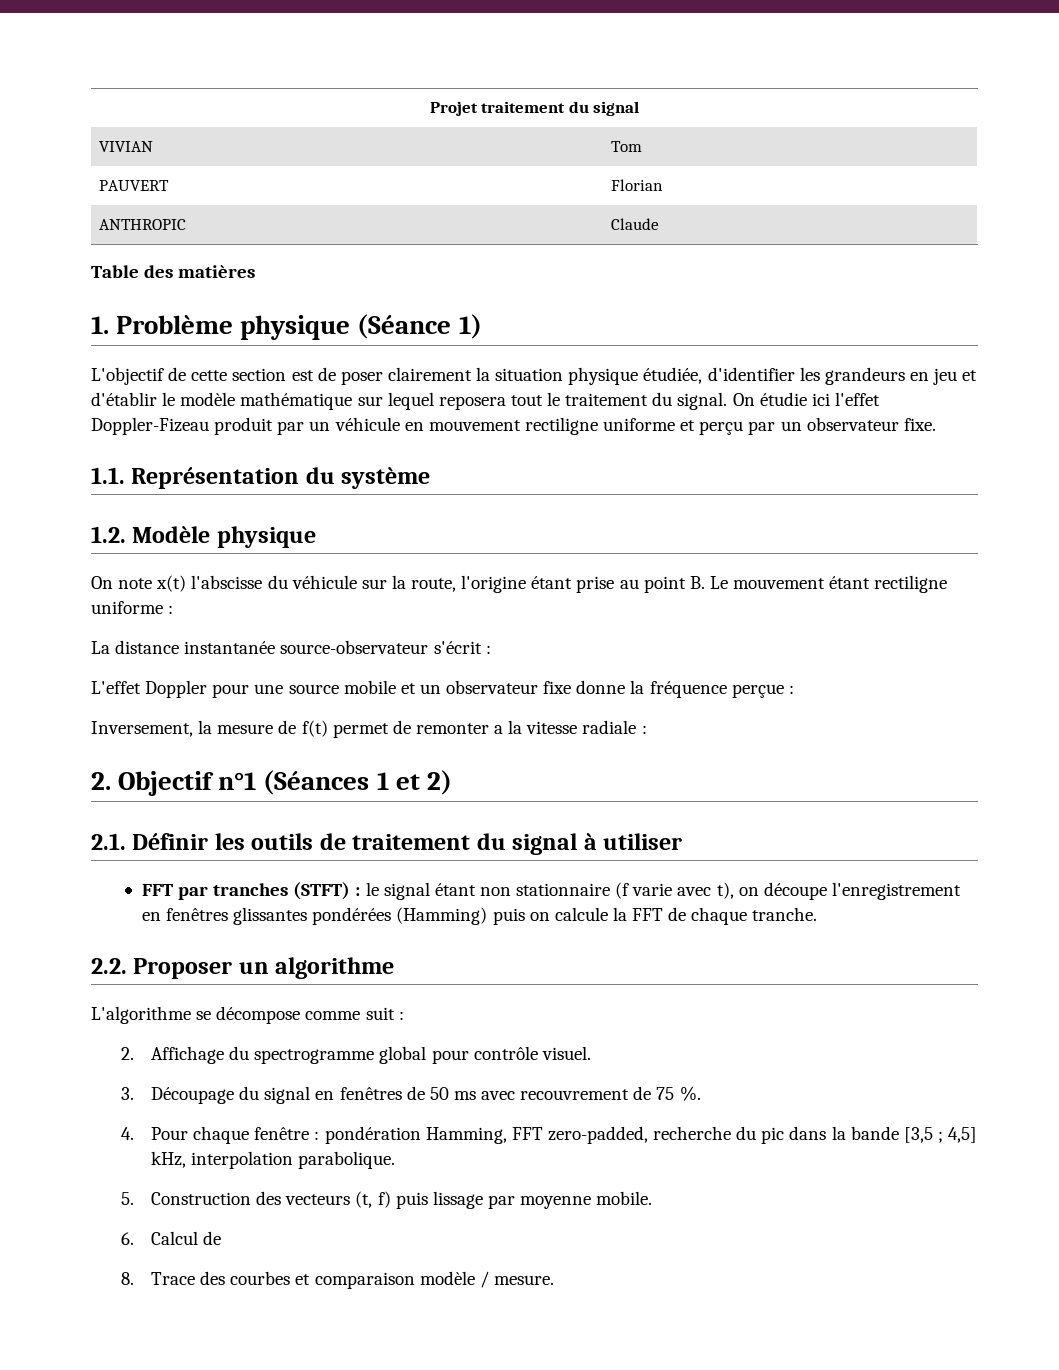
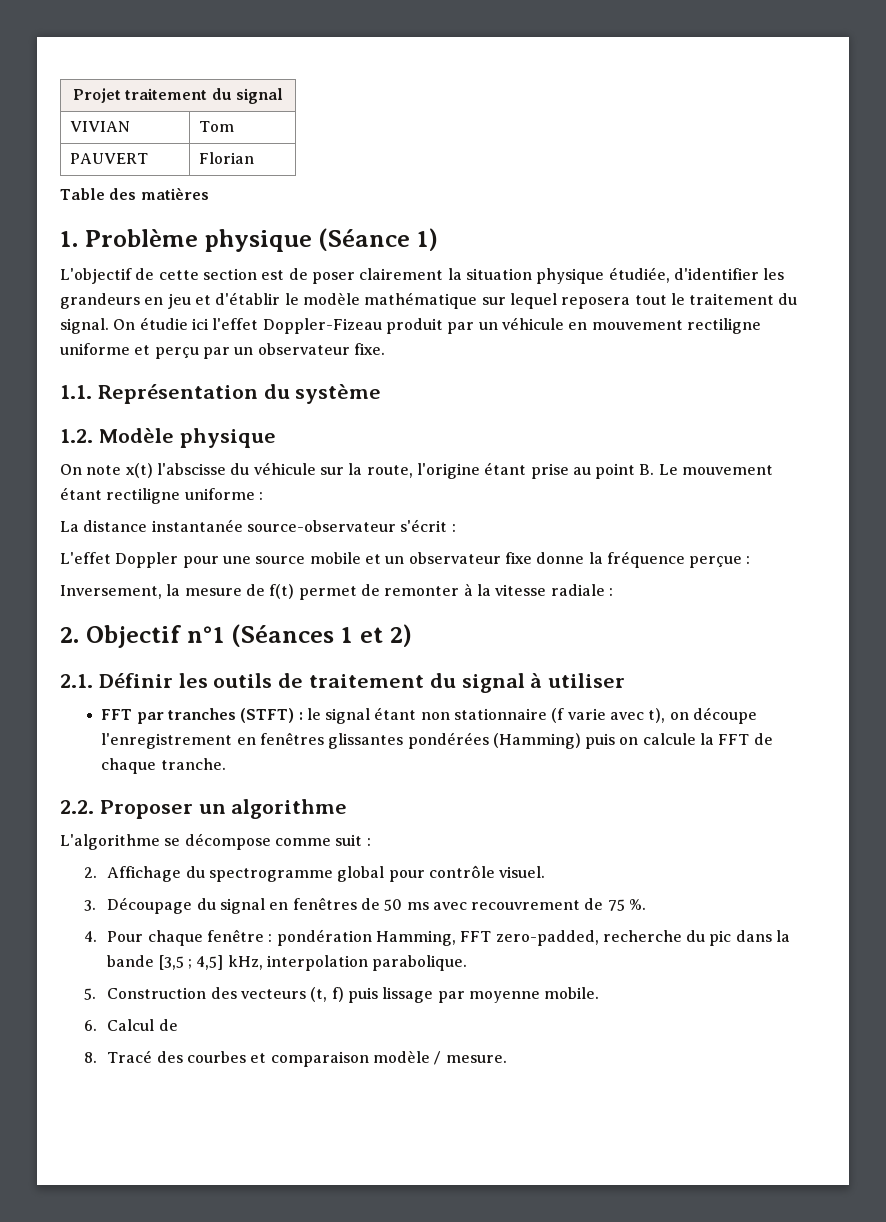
- ANTHROPIC | Claude
- Inversement, la mesure de f(t) permet de remonter a la vitesse radiale :
+ Inversement, la mesure de f(t) permet de remonter à la vitesse radiale :
- 8. Trace des courbes et comparaison modèle / mesure.
+ 8. Tracé des courbes et comparaison modèle / mesure.

